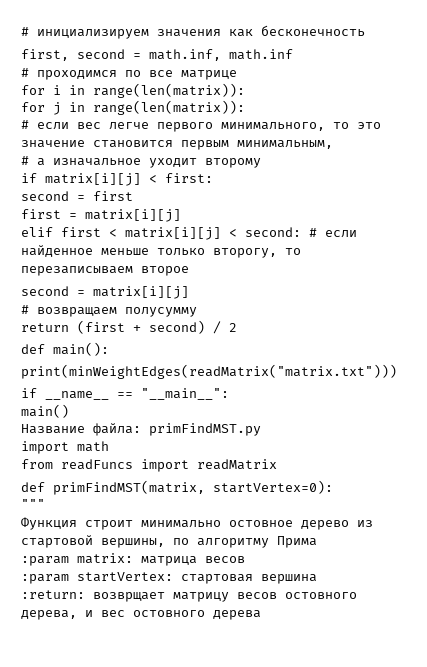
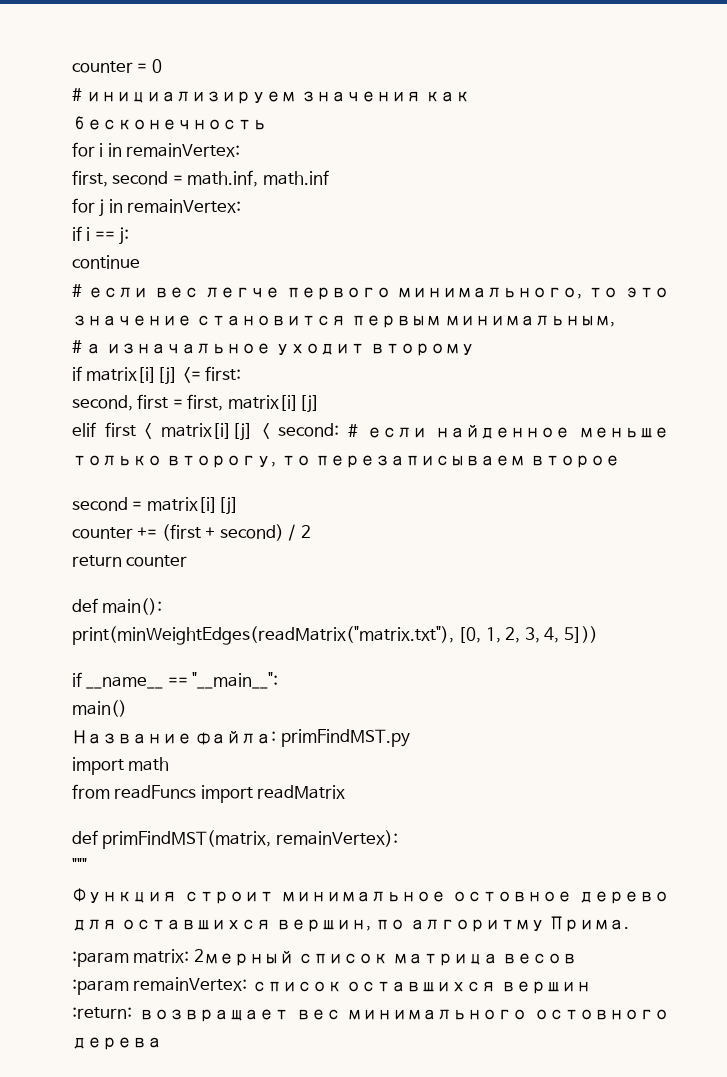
+ counter = 0
+ for i in remainVertex:
- # проходимся по все матрице
- for i in range(len(matrix)):
- for j in range(len(matrix)):
+ for j in remainVertex:
+ if i == j:
+ continue
- if matrix[i][j] < first:
+ if matrix[i][j] <= first:
- second = first
- first = matrix[i][j]
+ second, first = first, matrix[i][j]
- # возвращаем полусумму
- return (first + second) / 2
+ counter += (first + second) / 2
+ return counter
- print(minWeightEdges(readMatrix("matrix.txt")))
+ print(minWeightEdges(readMatrix("matrix.txt"), [0, 1, 2, 3, 4, 5]))
- def primFindMST(matrix, startVertex=0):
+ def primFindMST(matrix, remainVertex):
- Функция строит минимально остовное дерево из стартовой вершины, по алгоритму Прима
+ Функция строит минимальное остовное дерево для оставшихся вершин, по алгоритму Прима.
- :param matrix: матрица весов
+ :param matrix: 2мерный список матрица весов
- :param startVertex: стартовая вершина
- :return: возврщает матрицу весов остовного дерева, и вес остовного дерева
+ :param remainVertex: список оставшихся вершин
+ :return: возвращает вес минимального остовного дерева

